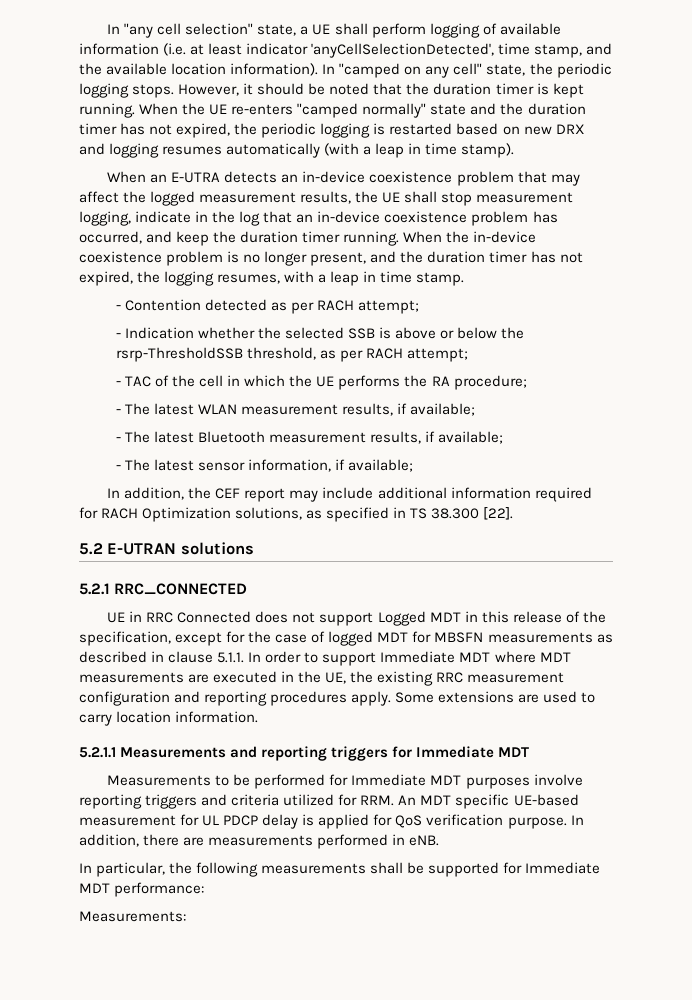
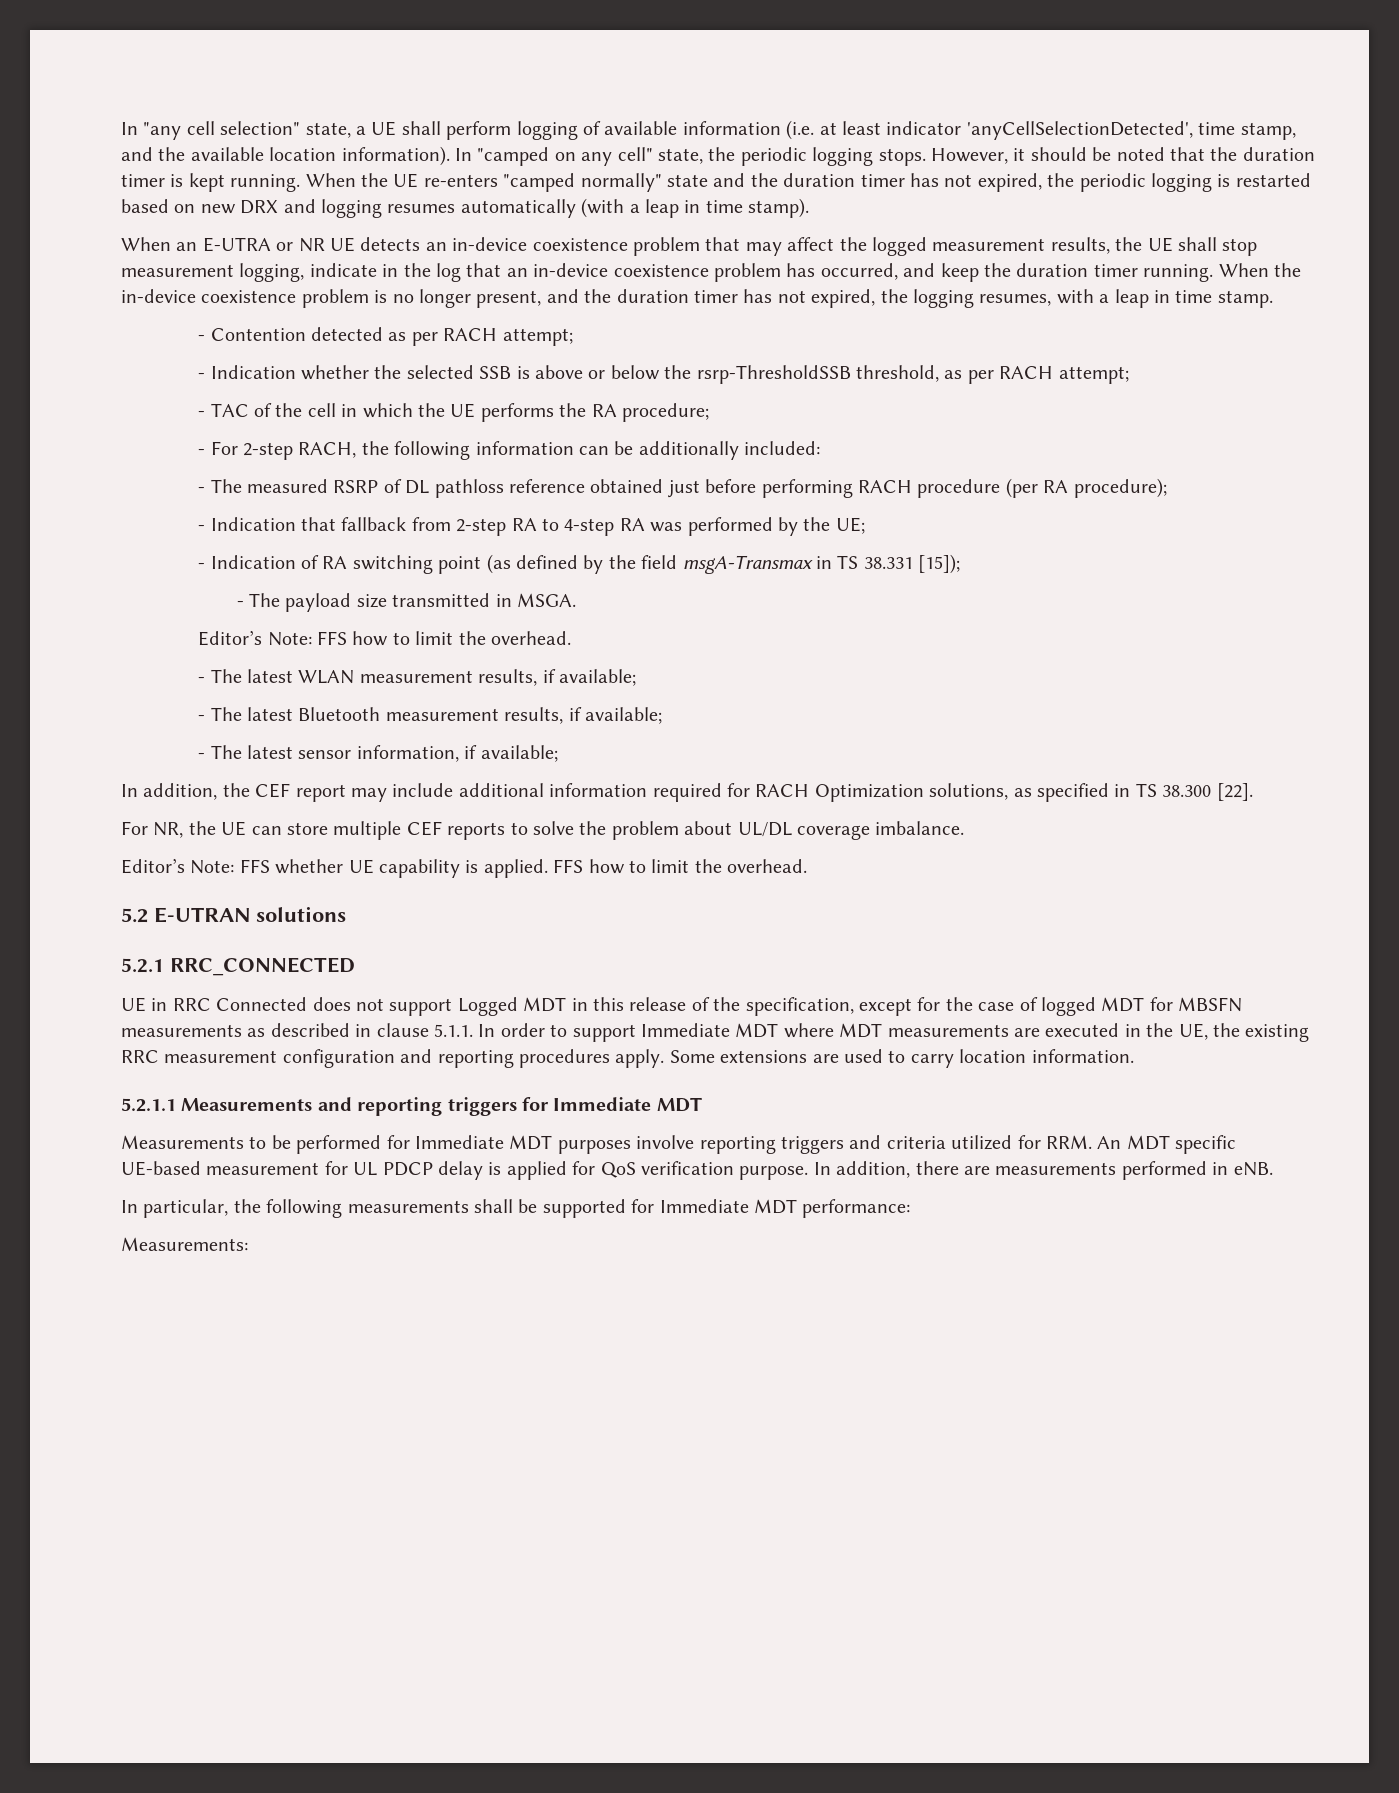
- When an E-UTRA detects an in-device coexistence problem that may affect the logged measurement results, the UE shall stop measurement logging, indicate in the log that an in-device coexistence problem has occurred, and keep the duration timer running.
+ When an E-UTRA or NR UE detects an in-device coexistence problem that may affect the logged measurement results, the UE shall stop measurement logging, indicate in the log that an in-device coexistence problem has occurred, and keep the duration timer running.
+ - For 2-step RACH, the following information can be additionally included:
+ - The measured RSRP of DL pathloss reference obtained just before performing RACH procedure (per RA procedure);
+ - Indication that fallback from 2-step RA to 4-step RA was performed by the UE;
+ - Indication of RA switching point (as defined by the field msgA-Transmax in TS 38.331 [15]);
+ - The payload size transmitted in MSGA.
+ Editor’s Note: FFS how to limit the overhead.
+ For NR, the UE can store multiple CEF reports to solve the problem about UL/DL coverage imbalance.
+ Editor’s Note: FFS whether UE capability is applied. FFS how to limit the overhead.

